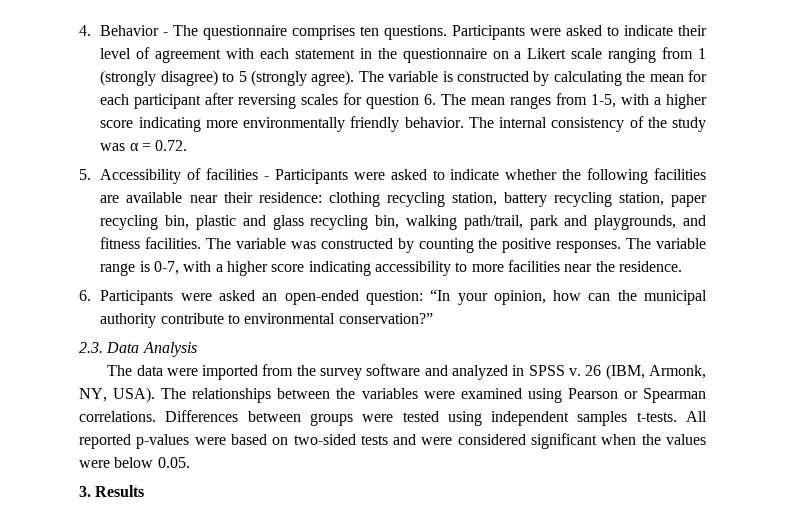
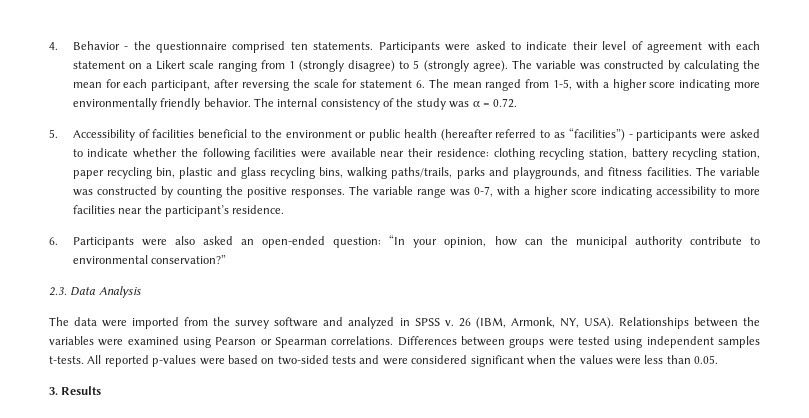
- 4. Behavior - The questionnaire comprises ten questions.
+ 4. Behavior - the questionnaire comprised ten statements.
- Participants were asked to indicate their level of agreement with each statement in the questionnaire on a Likert scale ranging from 1 (strongly disagree) to 5 (strongly agree).
+ Participants were asked to indicate their level of agreement with each statement on a Likert scale ranging from 1 (strongly disagree) to 5 (strongly agree).
- The variable is constructed by calculating the mean for each participant after reversing scales for question 6. The mean ranges from 1-5, with a higher score indicating more environmentally friendly behavior.
+ The variable was constructed by calculating the mean for each participant, after reversing the scale for statement 6. The mean ranged from 1-5, with a higher score indicating more environmentally friendly behavior.
- 5. Accessibility of facilities - Participants were asked to indicate whether the following facilities are available near their residence: clothing recycling station, battery recycling station, paper recycling bin, plastic and glass recycling bin, walking path/trail, park and playgrounds, and fitness facilities.
+ 5. Accessibility of facilities beneficial to the environment or public health (hereafter referred to as “facilities”) - participants were asked to indicate whether the following facilities were available near their residence: clothing recycling station, battery recycling station, paper recycling bin, plastic and glass recycling bins, walking paths/trails, parks and playgrounds, and fitness facilities.
- The variable range is 0-7, with a higher score indicating accessibility to more facilities near the residence.
+ The variable range was 0-7, with a higher score indicating accessibility to more facilities near the participant’s residence.
- 6. Participants were asked an open-ended question: “In your opinion, how can the municipal authority contribute to environmental conservation?”
+ 6. Participants were also asked an open-ended question: “In your opinion, how can the municipal authority contribute to environmental conservation?”
- The relationships between the variables were examined using Pearson or Spearman correlations.
+ Relationships between the variables were examined using Pearson or Spearman correlations.
- All reported p-values were based on two-sided tests and were considered significant when the values were below 0.05.
+ All reported p-values were based on two-sided tests and were considered significant when the values were less than 0.05.

